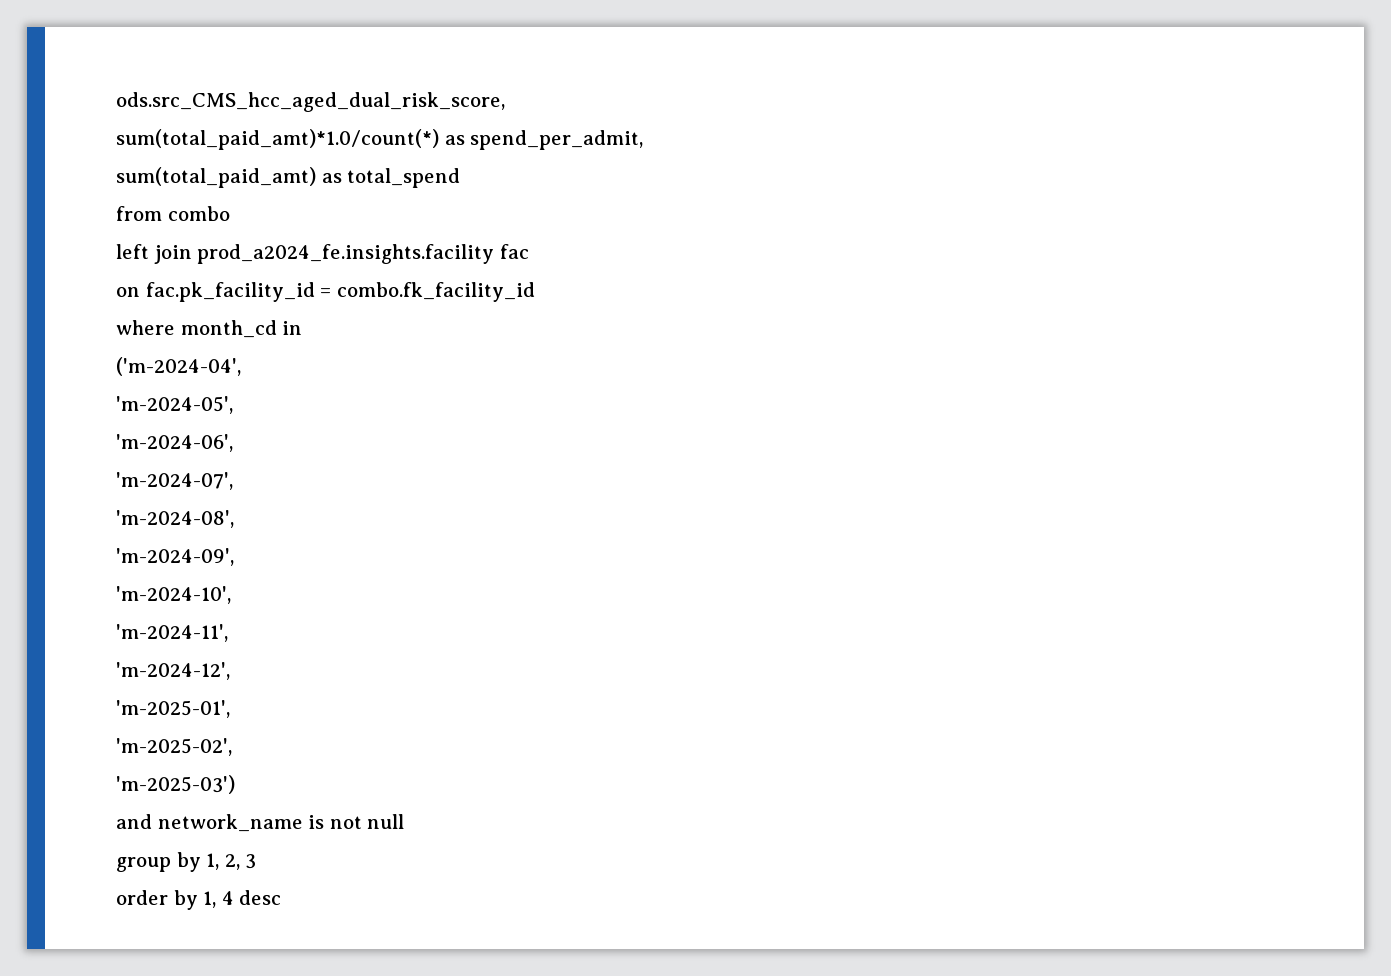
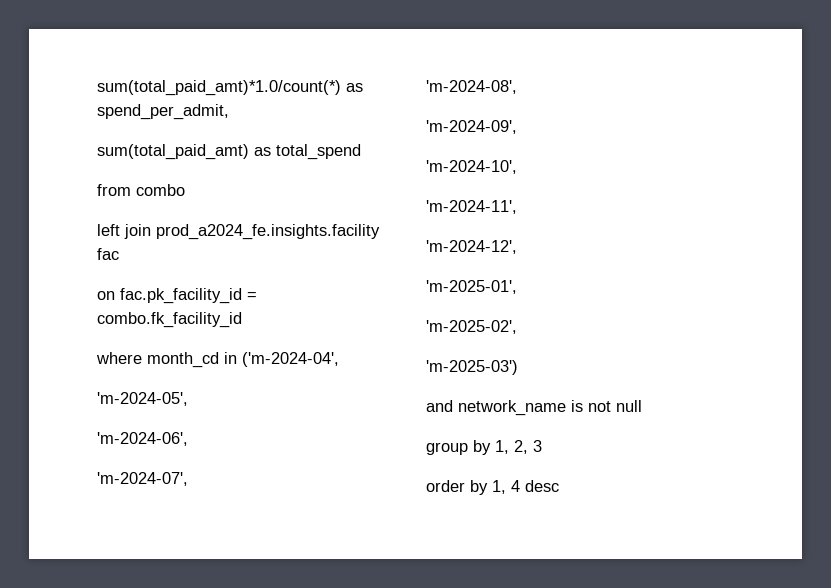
- ods.src_CMS_hcc_aged_dual_risk_score,
- where month_cd in
- ('m-2024-04',
+ where month_cd in ('m-2024-04',

